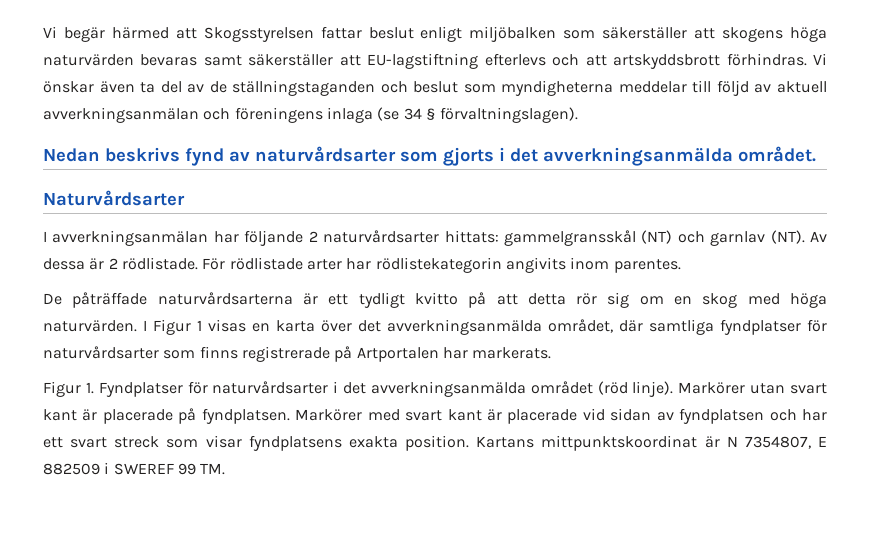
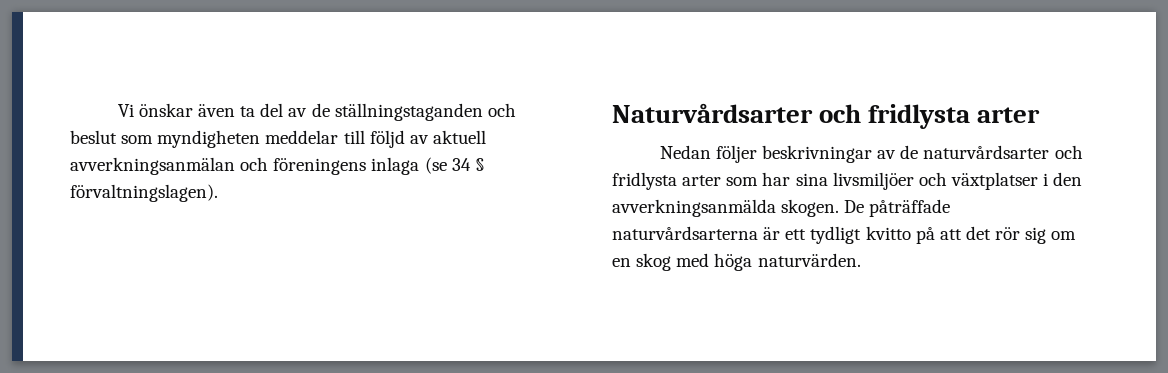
- Vi begär härmed att Skogsstyrelsen fattar beslut enligt miljöbalken som säkerställer att skogens höga naturvärden bevaras samt säkerställer att EU-lagstiftning efterlevs och att artskyddsbrott förhindras. Vi önskar även ta del av de ställningstaganden och beslut som myndigheterna meddelar till följd av aktuell avverkningsanmälan och föreningens inlaga (se 34 § förvaltningslagen).
+ Vi önskar även ta del av de ställningstaganden och beslut som myndigheten meddelar till följd av aktuell avverkningsanmälan och föreningens inlaga (se 34 § förvaltningslagen).
- Nedan beskrivs fynd av naturvårdsarter som gjorts i det avverkningsanmälda området.
- Naturvårdsarter
- I avverkningsanmälan har följande 2 naturvårdsarter hittats: gammelgransskål (NT) och garnlav (NT). Av dessa är 2 rödlistade. För rödlistade arter har rödlistekategorin angivits inom parentes.
- De påträffade naturvårdsarterna är ett tydligt kvitto på att detta rör sig om en skog med höga naturvärden. I Figur 1 visas en karta över det avverkningsanmälda området, där samtliga fyndplatser för naturvårdsarter som finns registrerade på Artportalen har markerats.
- Figur 1. Fyndplatser för naturvårdsarter i det avverkningsanmälda området (röd linje). Markörer utan svart kant är placerade på fyndplatsen. Markörer med svart kant är placerade vid sidan av fyndplatsen och har ett svart streck som visar fyndplatsens exakta position. Kartans mittpunktskoordinat är N 7354807, E 882509 i SWEREF 99 TM.
+ Naturvårdsarter och fridlysta arter
+ Nedan följer beskrivningar av de naturvårdsarter och fridlysta arter som har sina livsmiljöer och växtplatser i den avverkningsanmälda skogen. De påträffade naturvårdsarterna är ett tydligt kvitto på att det rör sig om en skog med höga naturvärden.

